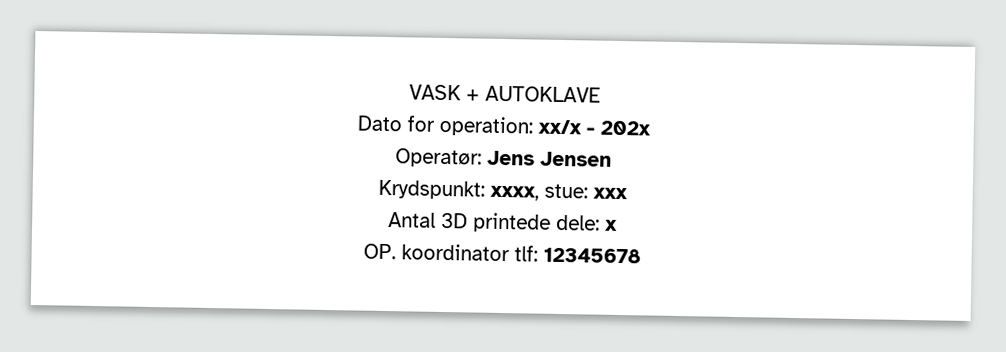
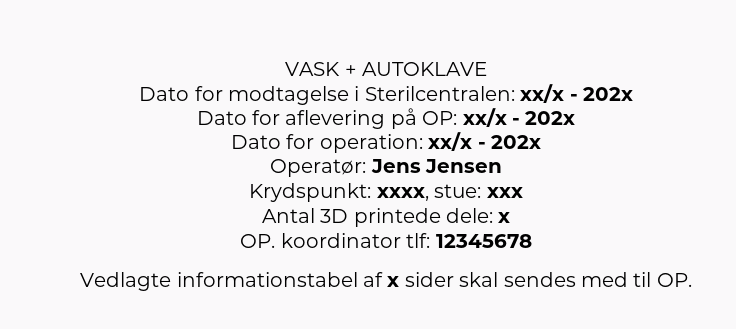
+ Dato for modtagelse i Sterilcentralen: xx/x - 202x
+ Dato for aflevering på OP: xx/x - 202x
+ Vedlagte informationstabel af x sider skal sendes med til OP.

